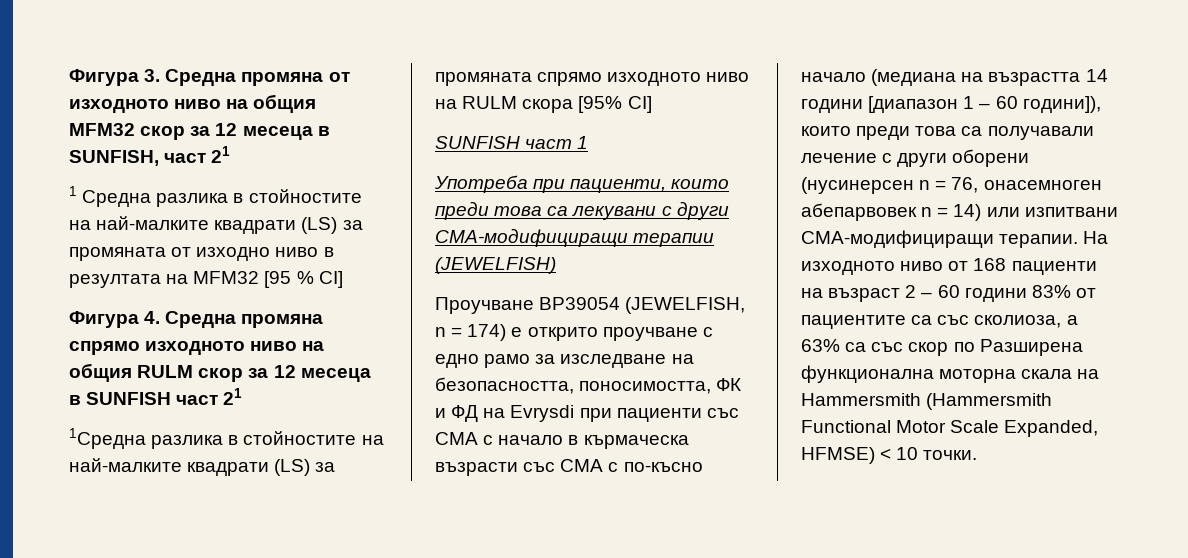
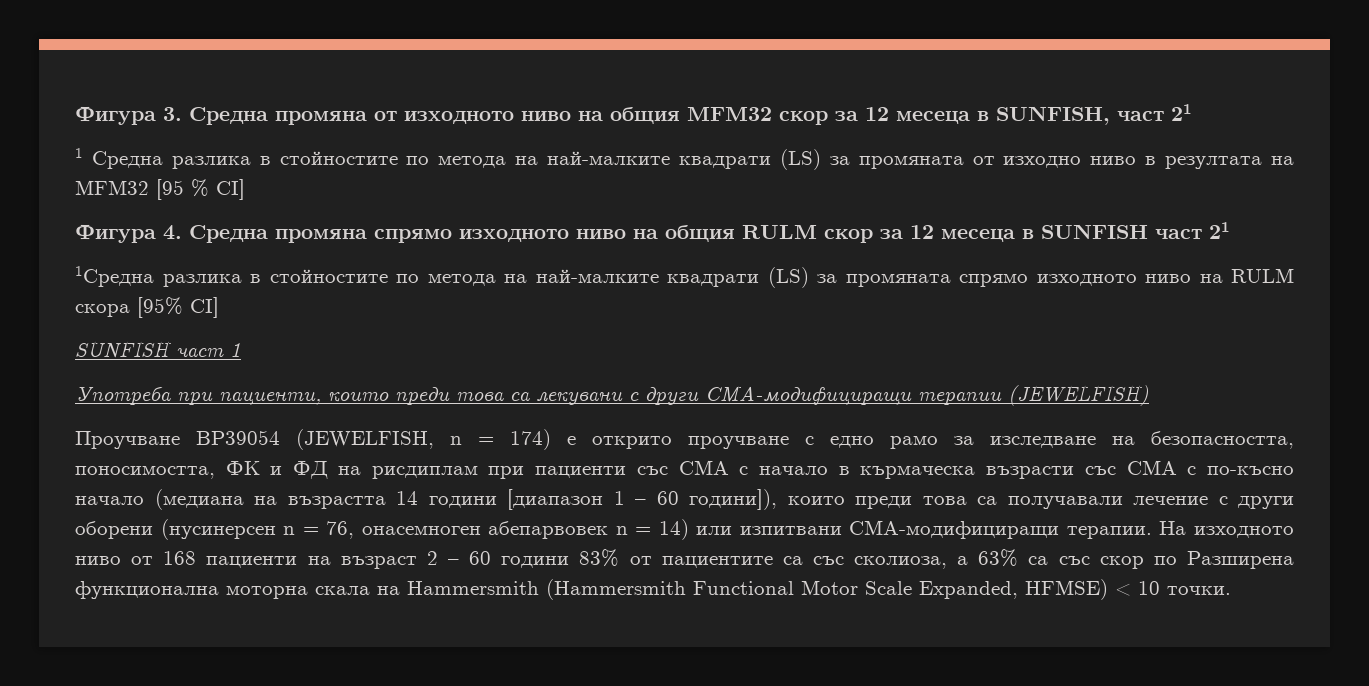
- 1 Средна разлика в стойностите на най-малките квадрати (LS) за промяната от изходно ниво в резултата на MFM32 [95 % CI]
+ 1 Средна разлика в стойностите по метода на най-малките квадрати (LS) за промяната от изходно ниво в резултата на MFM32 [95 % CI]
- 1Средна разлика в стойностите на най-малките квадрати (LS) за промяната спрямо изходното ниво на RULM скора [95% CI]
+ 1Средна разлика в стойностите по метода на най-малките квадрати (LS) за промяната спрямо изходното ниво на RULM скора [95% CI]
- Проучване BP39054 (JEWELFISH, n = 174) е открито проучване с едно рамо за изследване на безопасността, поносимостта, ФК и ФД на Evrysdi при пациенти със СМА с начало в кърмаческа възрасти със СМА с по‑късно начало (медиана на възрастта 14 години [диапазон 1 – 60 години]), които преди това са получавали лечение с други оборени (нусинерсен n = 76, онасемноген абепарвовек n = 14) или изпитвани СМА-модифициращи терапии.
+ Проучване BP39054 (JEWELFISH, n = 174) е открито проучване с едно рамо за изследване на безопасността, поносимостта, ФК и ФД на рисдиплам при пациенти със СМА с начало в кърмаческа възрасти със СМА с по‑късно начало (медиана на възрастта 14 години [диапазон 1 – 60 години]), които преди това са получавали лечение с други оборени (нусинерсен n = 76, онасемноген абепарвовек n = 14) или изпитвани СМА-модифициращи терапии.

